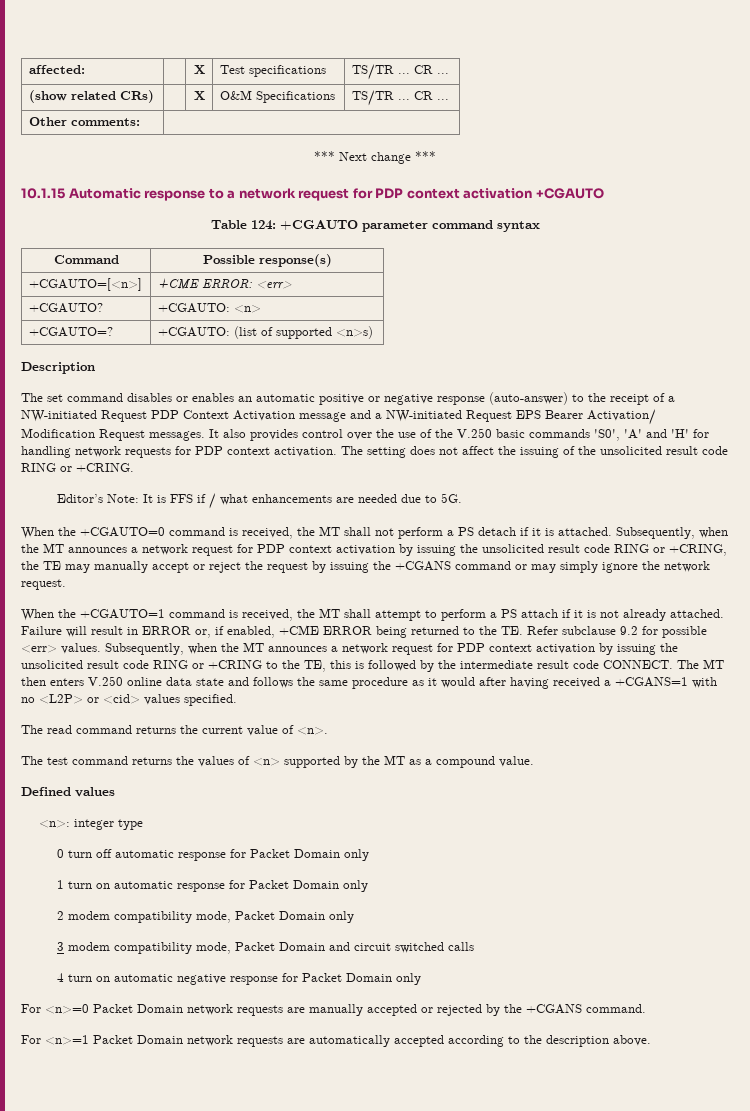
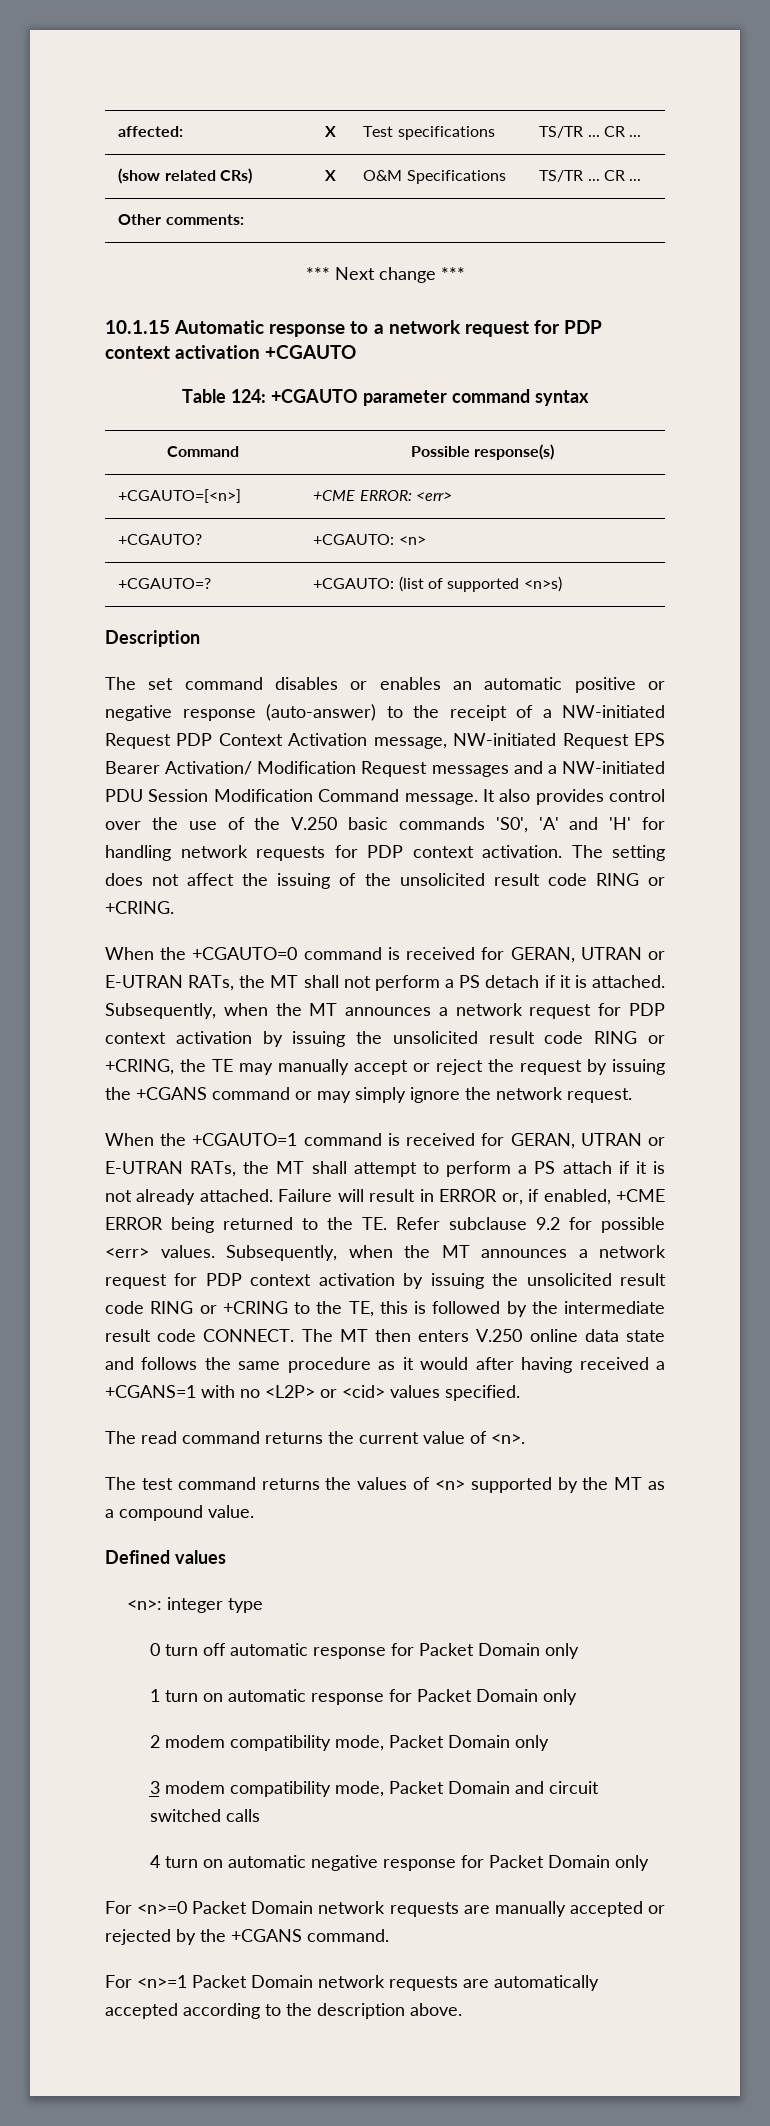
- The set command disables or enables an automatic positive or negative response (auto-answer) to the receipt of a NW-initiated Request PDP Context Activation message and a NW-initiated Request EPS Bearer Activation/ Modification Request messages.
+ The set command disables or enables an automatic positive or negative response (auto-answer) to the receipt of a NW-initiated Request PDP Context Activation message, NW-initiated Request EPS Bearer Activation/ Modification Request messages and a NW-initiated PDU Session Modification Command message.
- Editor’s Note: It is FFS if / what enhancements are needed due to 5G.
- When the +CGAUTO=0 command is received, the MT shall not perform a PS detach if it is attached.
+ When the +CGAUTO=0 command is received for GERAN, UTRAN or E-UTRAN RATs, the MT shall not perform a PS detach if it is attached.
- When the +CGAUTO=1 command is received, the MT shall attempt to perform a PS attach if it is not already attached.
+ When the +CGAUTO=1 command is received for GERAN, UTRAN or E-UTRAN RATs, the MT shall attempt to perform a PS attach if it is not already attached.

